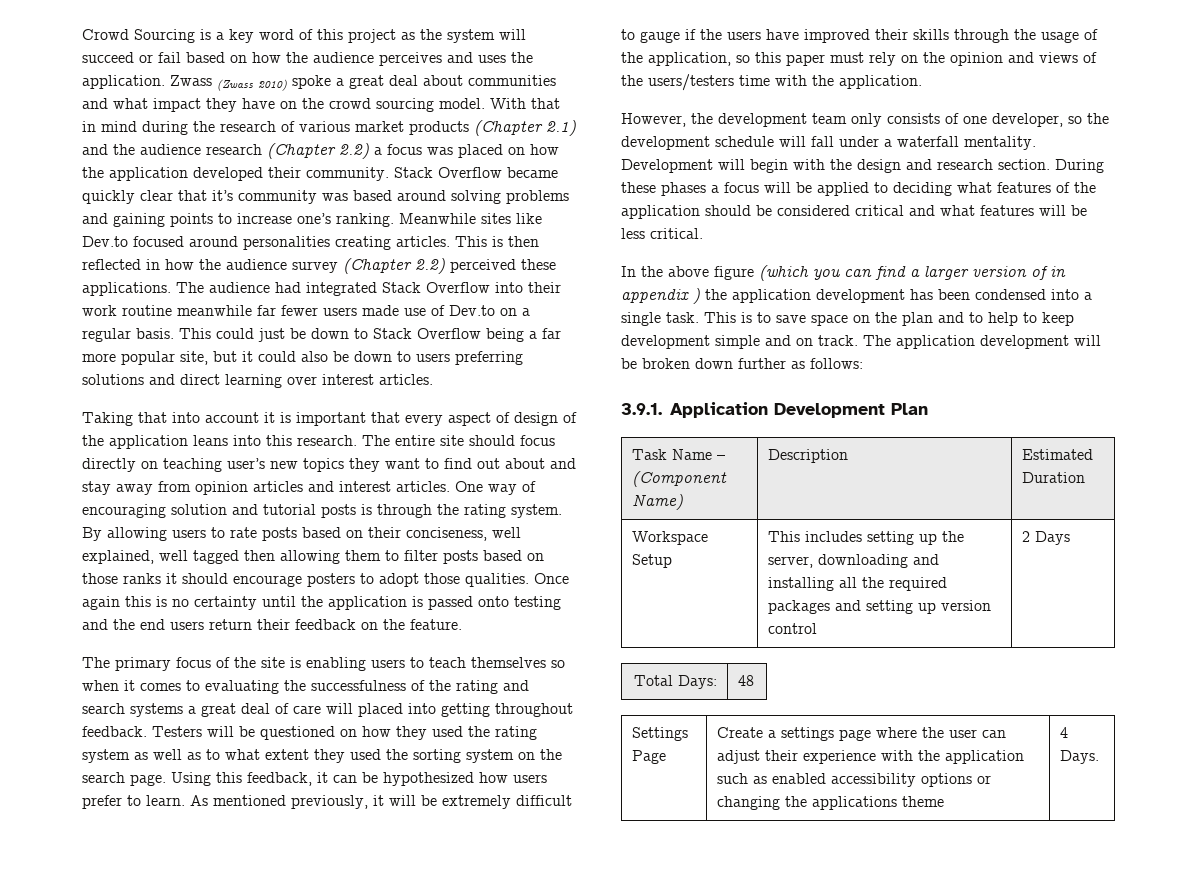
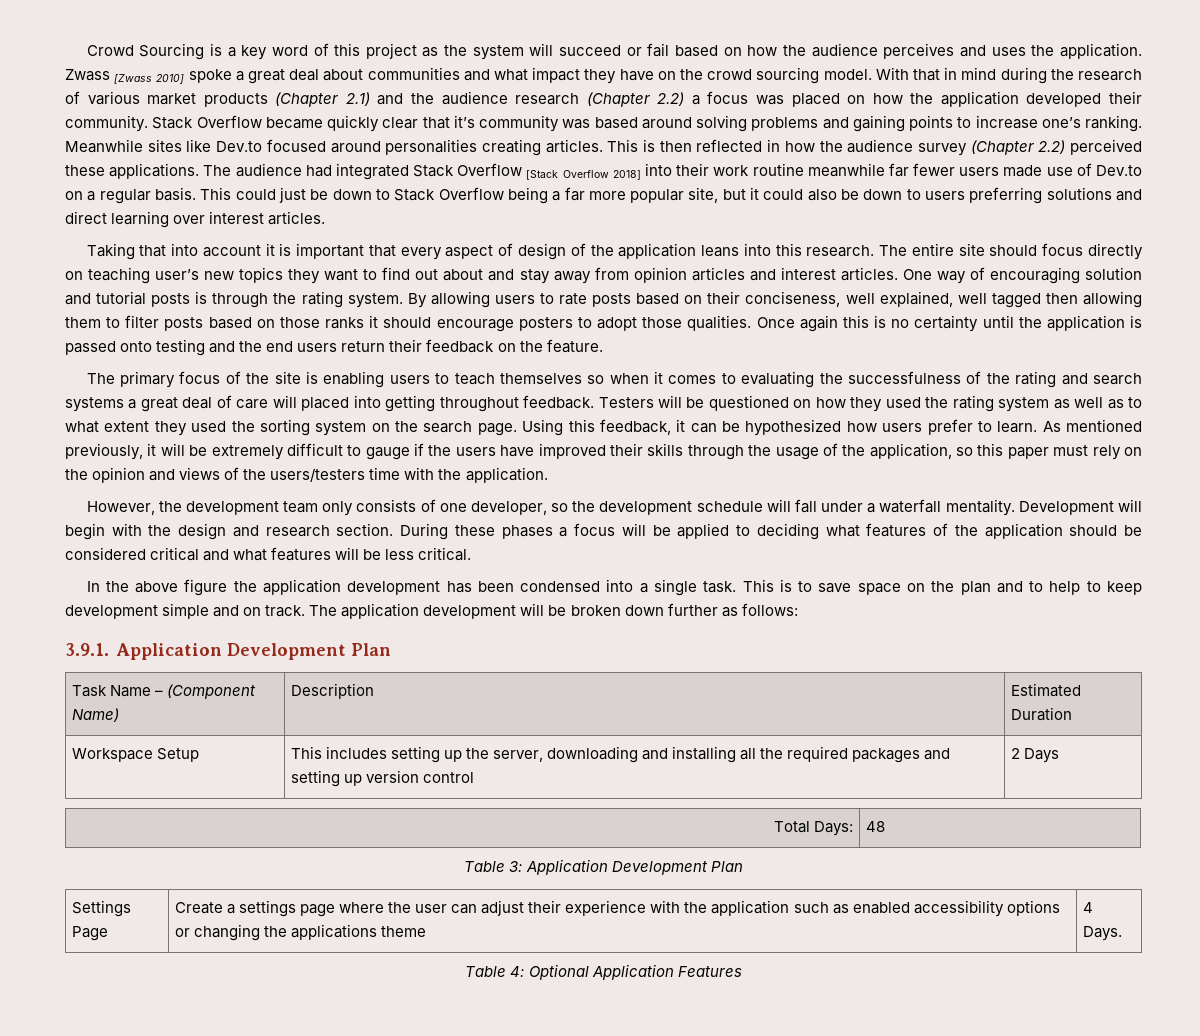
- Zwass (Zwass 2010) spoke a great deal about communities and what impact they have on the crowd sourcing model.
+ Zwass [Zwass 2010] spoke a great deal about communities and what impact they have on the crowd sourcing model.
- The audience had integrated Stack Overflow into their work routine meanwhile far fewer users made use of Dev.to on a regular basis.
+ The audience had integrated Stack Overflow [Stack Overflow 2018] into their work routine meanwhile far fewer users made use of Dev.to on a regular basis.
- In the above figure (which you can find a larger version of in appendix ) the application development has been condensed into a single task.
+ In the above figure the application development has been condensed into a single task.
+ Table 3: Application Development Plan
+ Table 4: Optional Application Features

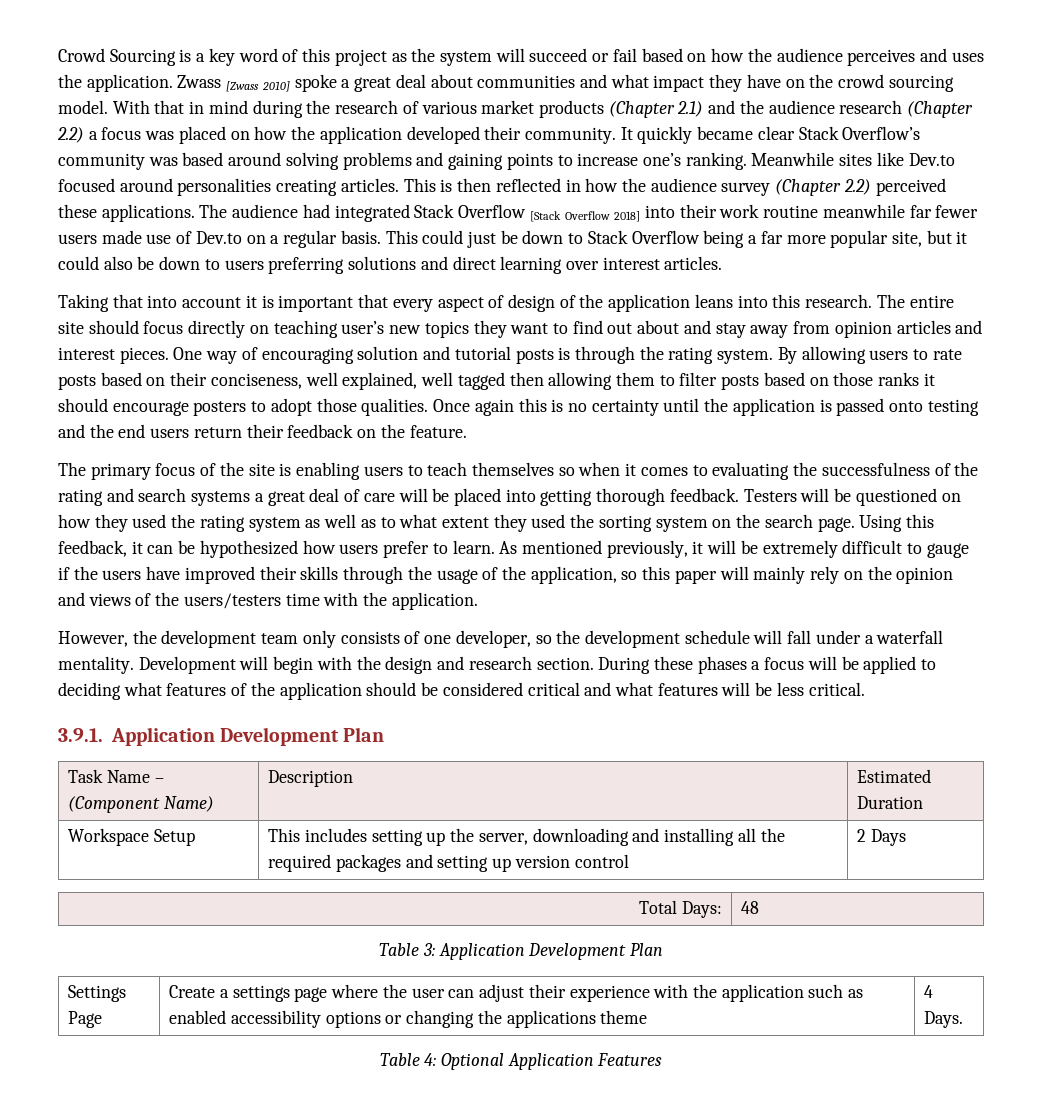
- Stack Overflow became quickly clear that it’s community was based around solving problems and gaining points to increase one’s ranking.
+ It quickly became clear Stack Overflow’s community was based around solving problems and gaining points to increase one’s ranking.
- The entire site should focus directly on teaching user’s new topics they want to find out about and stay away from opinion articles and interest articles.
+ The entire site should focus directly on teaching user’s new topics they want to find out about and stay away from opinion articles and interest pieces.
- The primary focus of the site is enabling users to teach themselves so when it comes to evaluating the successfulness of the rating and search systems a great deal of care will placed into getting throughout feedback.
+ The primary focus of the site is enabling users to teach themselves so when it comes to evaluating the successfulness of the rating and search systems a great deal of care will be placed into getting thorough feedback.
- As mentioned previously, it will be extremely difficult to gauge if the users have improved their skills through the usage of the application, so this paper must rely on the opinion and views of the users/testers time with the application.
+ As mentioned previously, it will be extremely difficult to gauge if the users have improved their skills through the usage of the application, so this paper will mainly rely on the opinion and views of the users/testers time with the application.
- In the above figure the application development has been condensed into a single task. This is to save space on the plan and to help to keep development simple and on track. The application development will be broken down further as follows:

